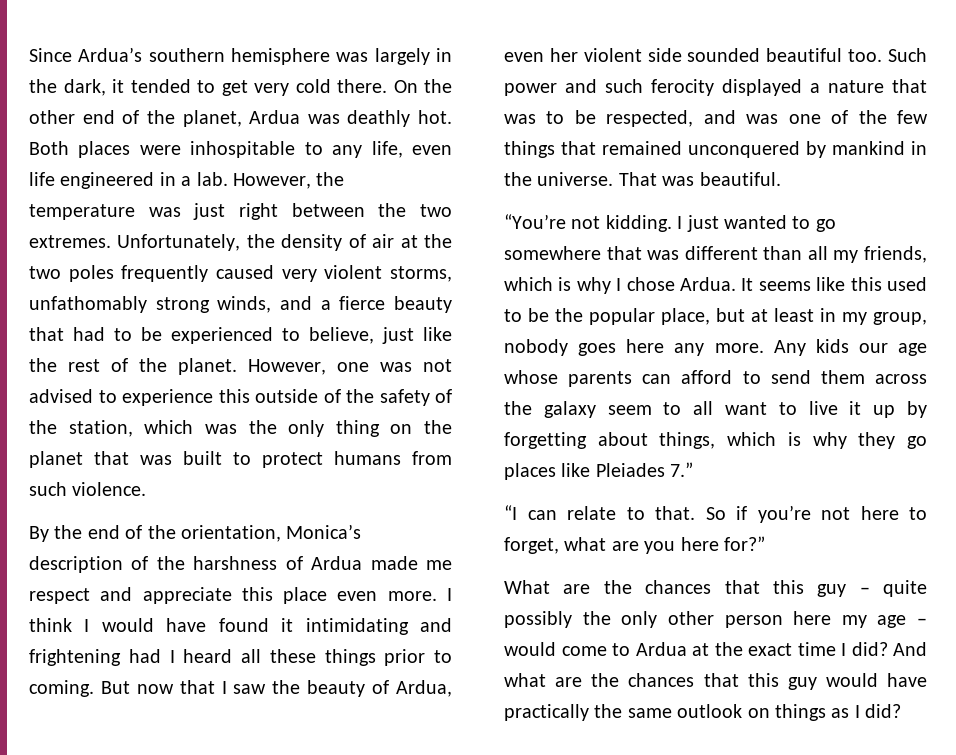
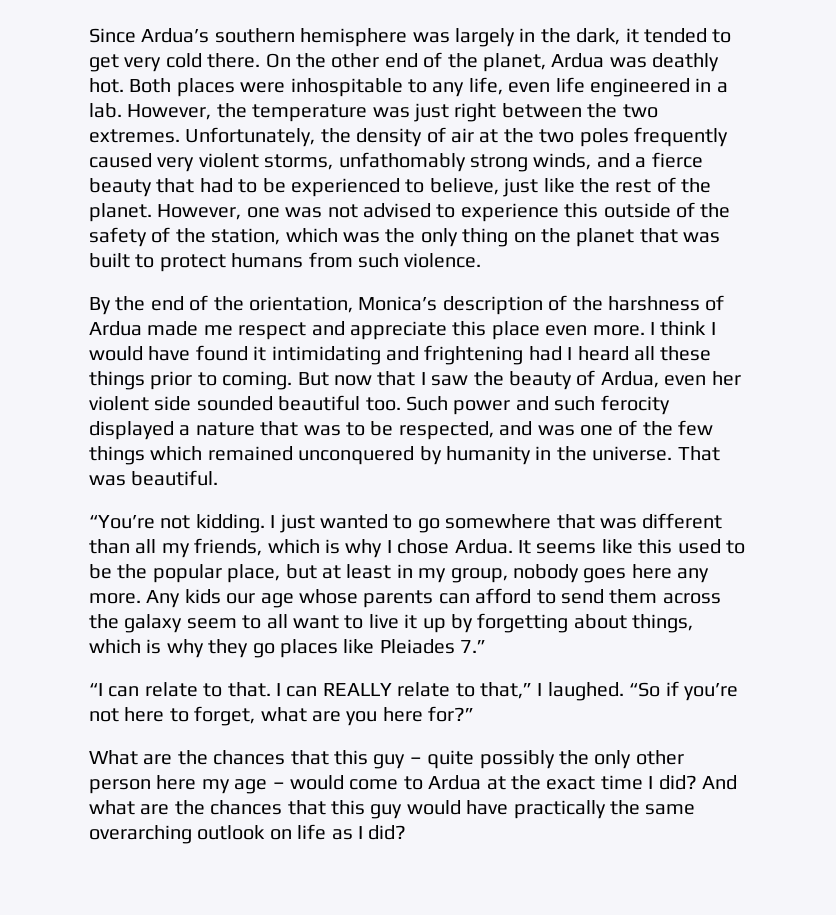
- Such power and such ferocity displayed a nature that was to be respected, and was one of the few things that remained unconquered by mankind in the universe.
+ Such power and such ferocity displayed a nature that was to be respected, and was one of the few things which remained unconquered by humanity in the universe.
- So if you’re not here to forget, what are you here for?”
+ I can REALLY relate to that,” I laughed. “So if you’re not here to forget, what are you here for?”
- And what are the chances that this guy would have practically the same outlook on things as I did?
+ And what are the chances that this guy would have practically the same overarching outlook on life as I did?

